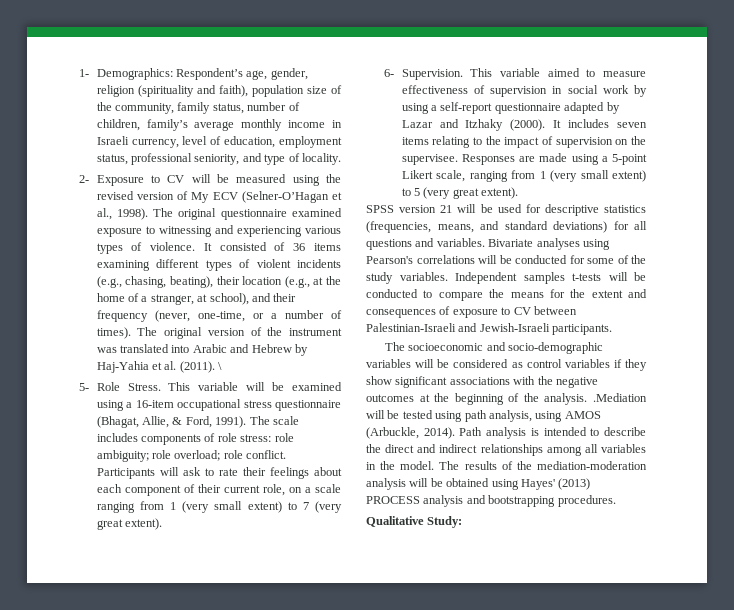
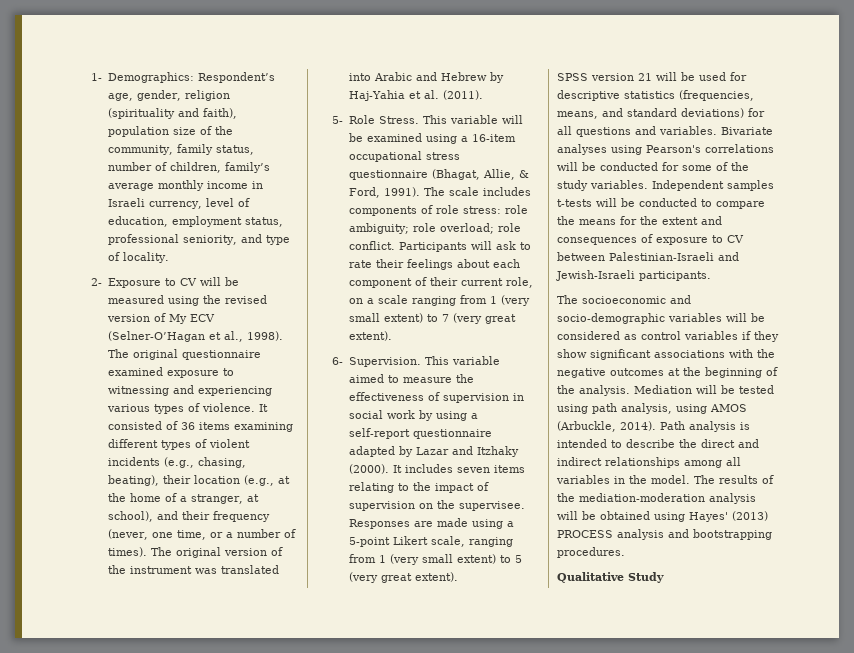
- It consisted of 36 items examining different types of violent incidents (e.g., chasing, beating), their location (e.g., at the home of a stranger, at school), and their frequency (never, one-time, or a number of times).
+ It consisted of 36 items examining different types of violent incidents (e.g., chasing, beating), their location (e.g., at the home of a stranger, at school), and their frequency (never, one time, or a number of times).
- \
- This variable aimed to measure effectiveness of supervision in social work by using a self-report questionnaire adapted by Lazar and Itzhaky (2000).
+ This variable aimed to measure the effectiveness of supervision in social work by using a self-report questionnaire adapted by Lazar and Itzhaky (2000).
- The socioeconomic and socio-demographic variables will be considered as control variables if they show significant associations with the negative outcomes at the beginning of the analysis. .Mediation will be tested using path analysis, using AMOS (Arbuckle, 2014).
+ The socioeconomic and socio-demographic variables will be considered as control variables if they show significant associations with the negative outcomes at the beginning of the analysis. Mediation will be tested using path analysis, using AMOS (Arbuckle, 2014).
- Qualitative Study:
+ Qualitative Study

